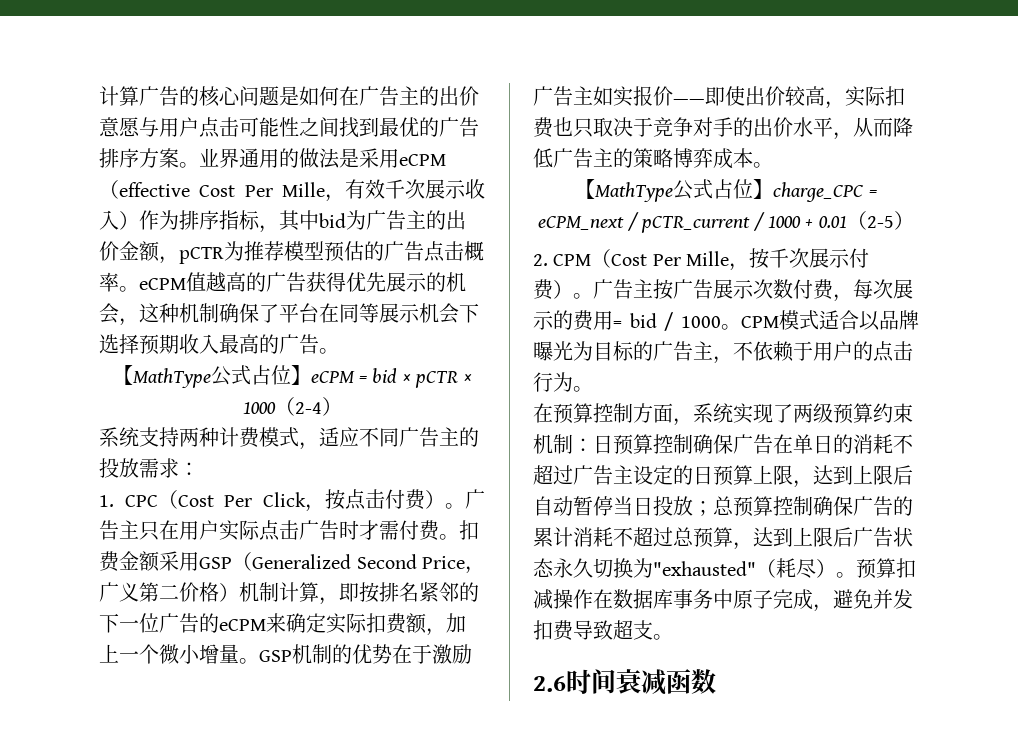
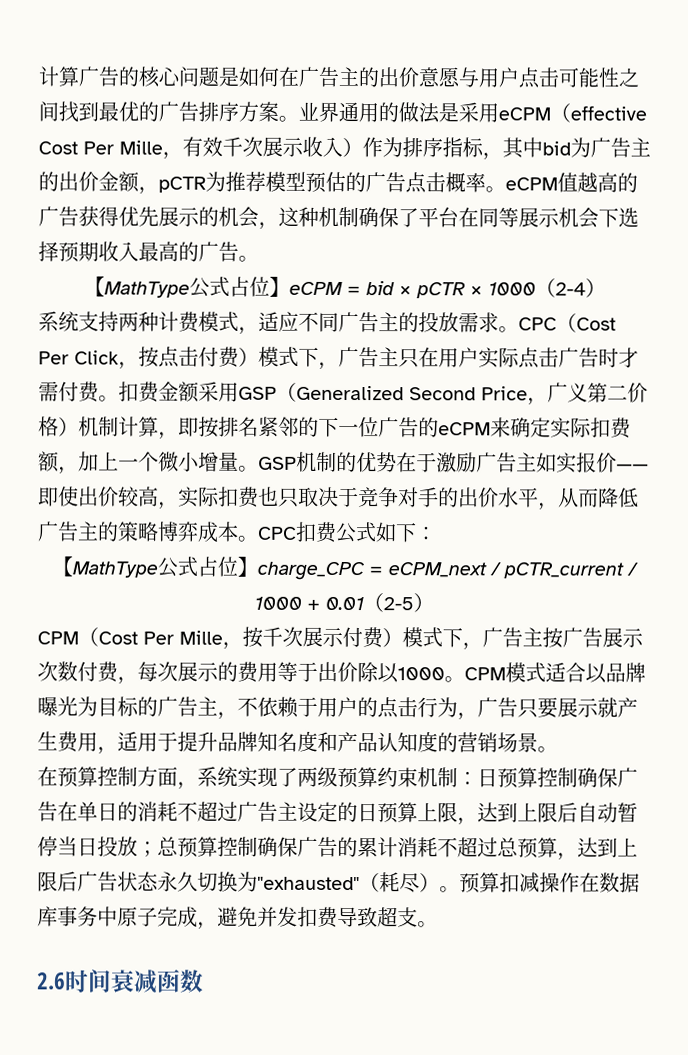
- 系统支持两种计费模式，适应不同广告主的投放需求：
- 1. CPC（Cost Per Click，按点击付费）。广告主只在用户实际点击广告时才需付费。
+ 系统支持两种计费模式，适应不同广告主的投放需求。CPC（Cost Per Click，按点击付费）模式下，广告主只在用户实际点击广告时才需付费。
+ CPC扣费公式如下：
- 2. CPM（Cost Per Mille，按千次展示付费）。广告主按广告展示次数付费，每次展示的费用= bid / 1000。
+ CPM（Cost Per Mille，按千次展示付费）模式下，广告主按广告展示次数付费，每次展示的费用等于出价除以1000。
- CPM模式适合以品牌曝光为目标的广告主，不依赖于用户的点击行为。
+ CPM模式适合以品牌曝光为目标的广告主，不依赖于用户的点击行为，广告只要展示就产生费用，适用于提升品牌知名度和产品认知度的营销场景。

